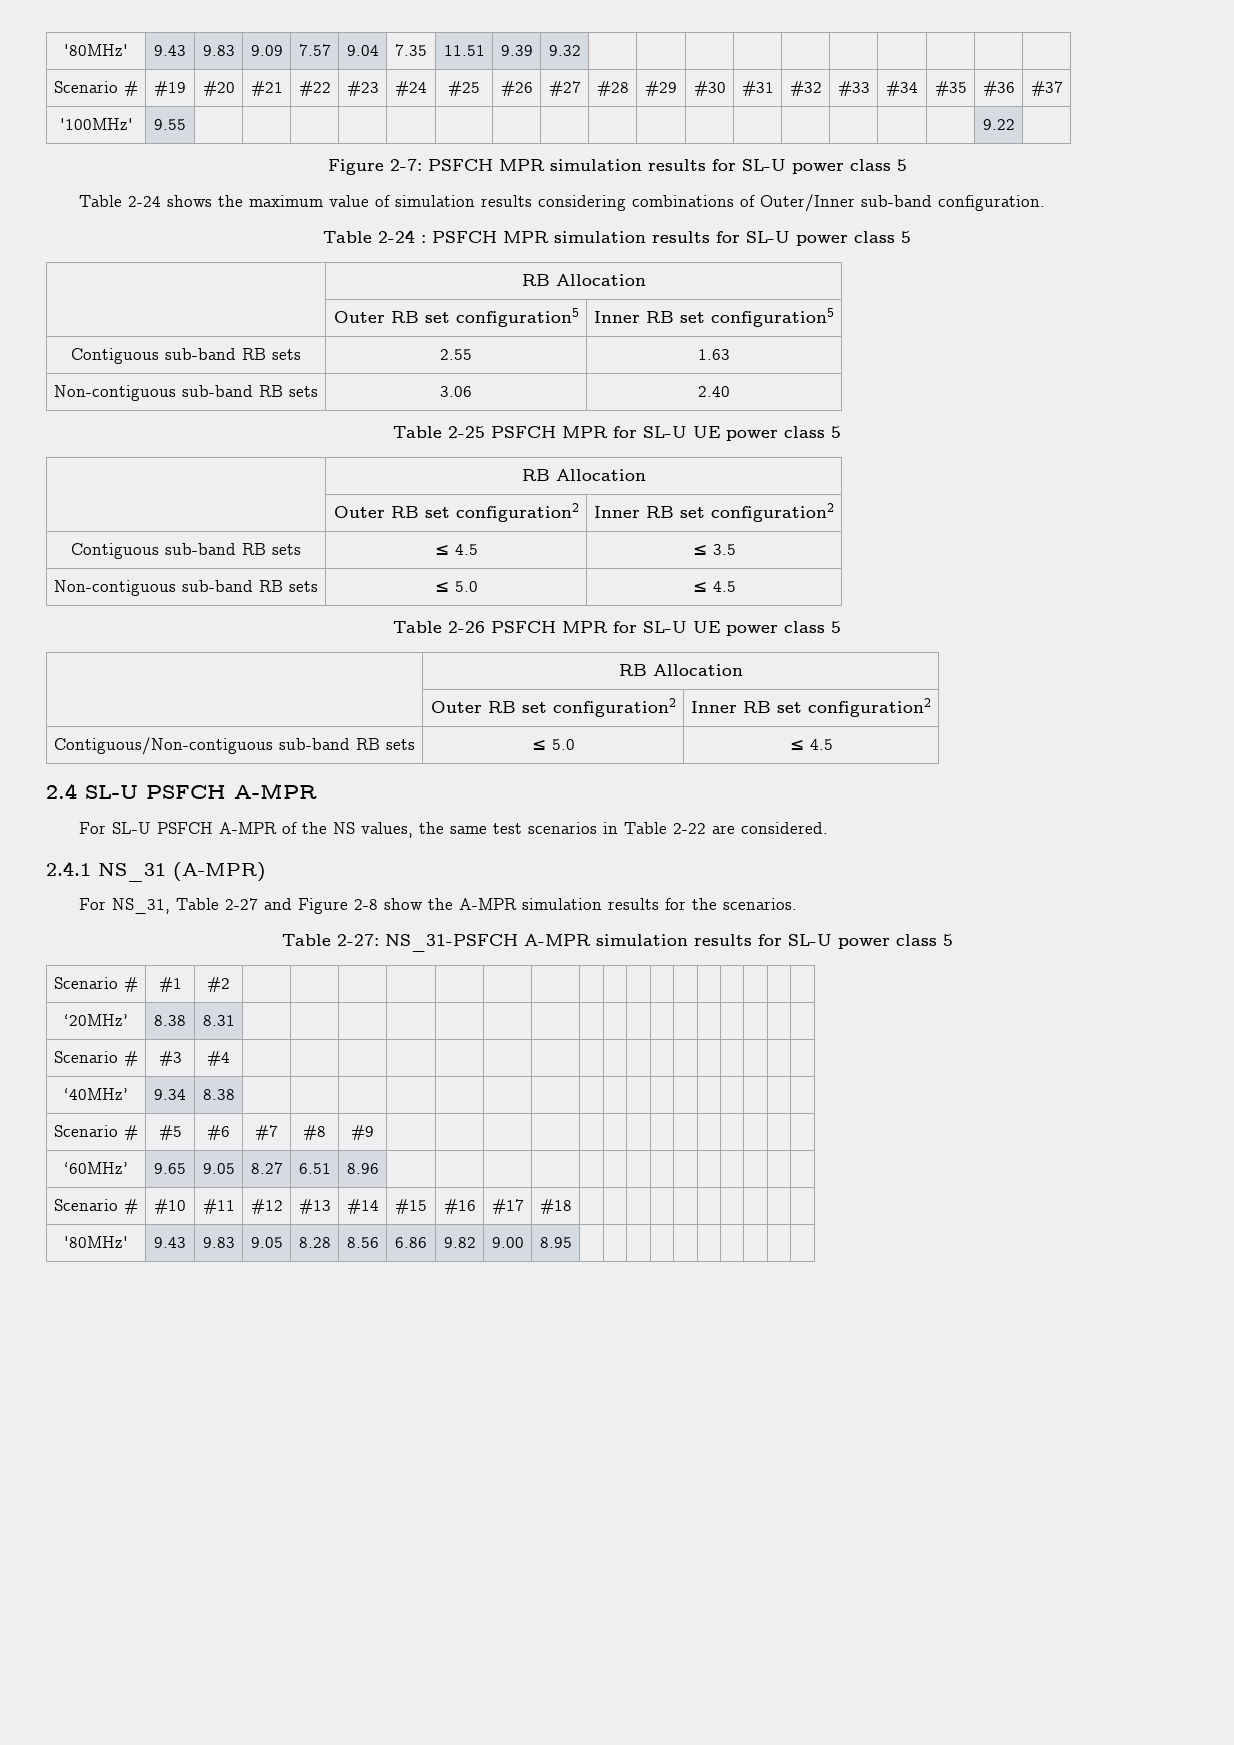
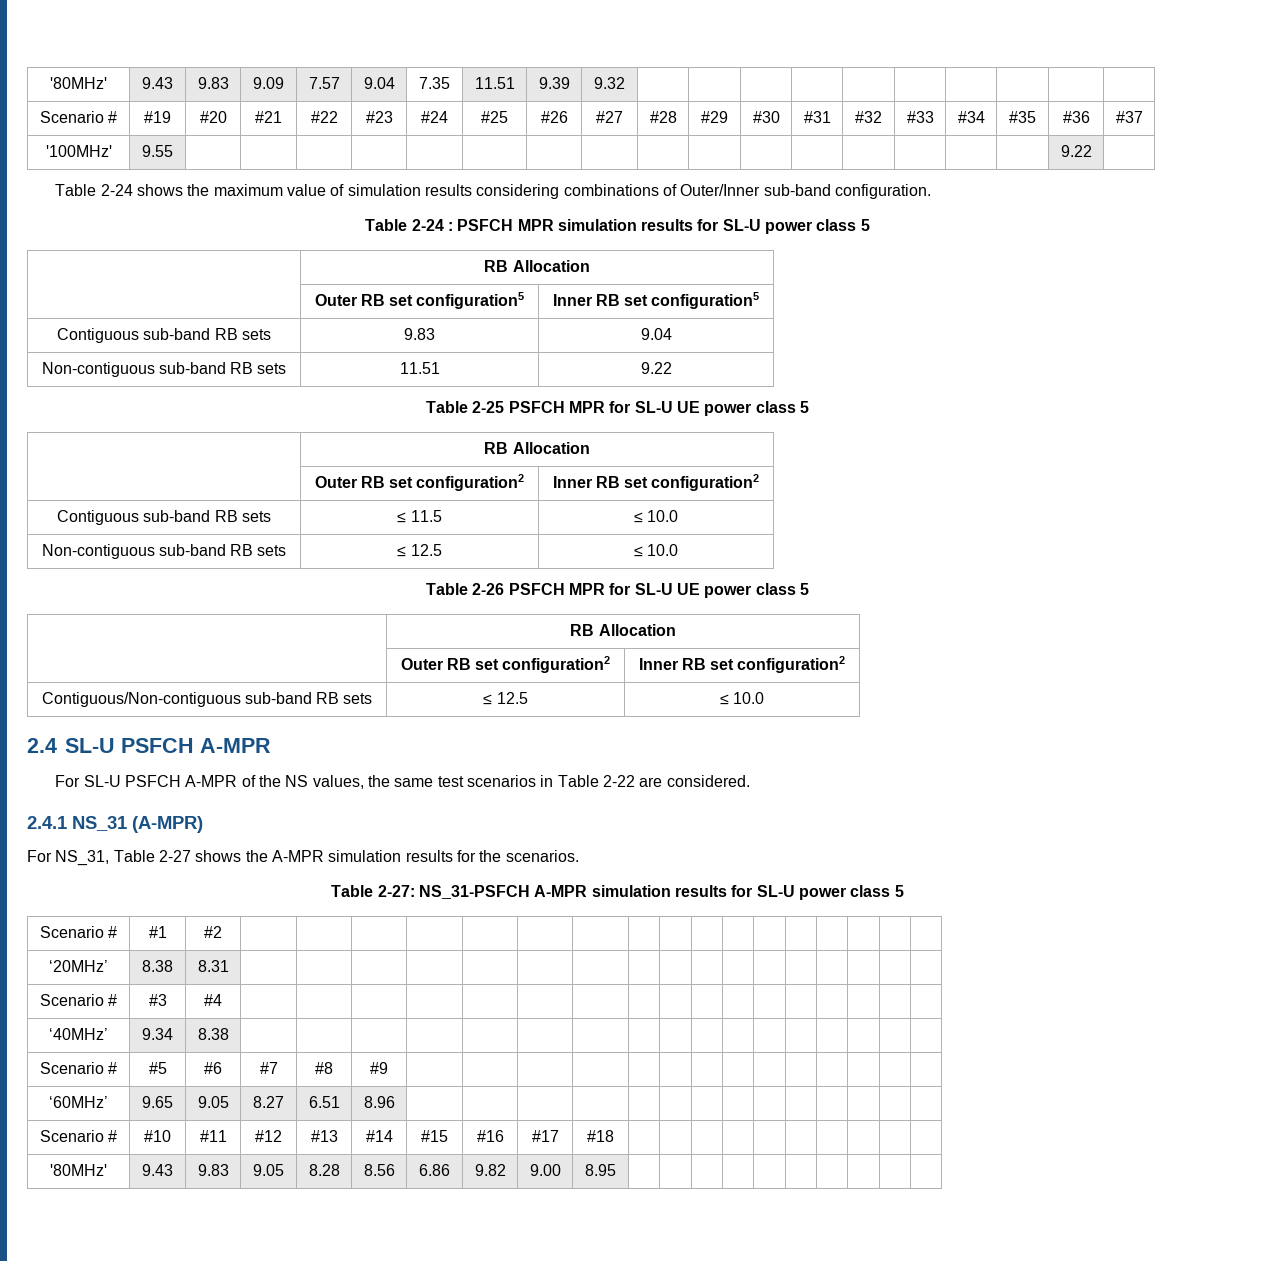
- Figure 2-7: PSFCH MPR simulation results for SL-U power class 5
- Contiguous sub-band RB sets | 2.55 | 1.63
- Non-contiguous sub-band RB sets | 3.06 | 2.40
+ Contiguous sub-band RB sets | 9.83 | 9.04
+ Non-contiguous sub-band RB sets | 11.51 | 9.22
- Contiguous sub-band RB sets | ≤ 4.5 | ≤ 3.5
+ Contiguous sub-band RB sets | ≤ 11.5 | ≤ 10.0
- Non-contiguous sub-band RB sets | ≤ 5.0 | ≤ 4.5
+ Non-contiguous sub-band RB sets | ≤ 12.5 | ≤ 10.0
- Contiguous/Non-contiguous sub-band RB sets | ≤ 5.0 | ≤ 4.5
+ Contiguous/Non-contiguous sub-band RB sets | ≤ 12.5 | ≤ 10.0
- For NS_31, Table 2-27 and Figure 2-8 show the A-MPR simulation results for the scenarios.
+ For NS_31, Table 2-27 shows the A-MPR simulation results for the scenarios.

